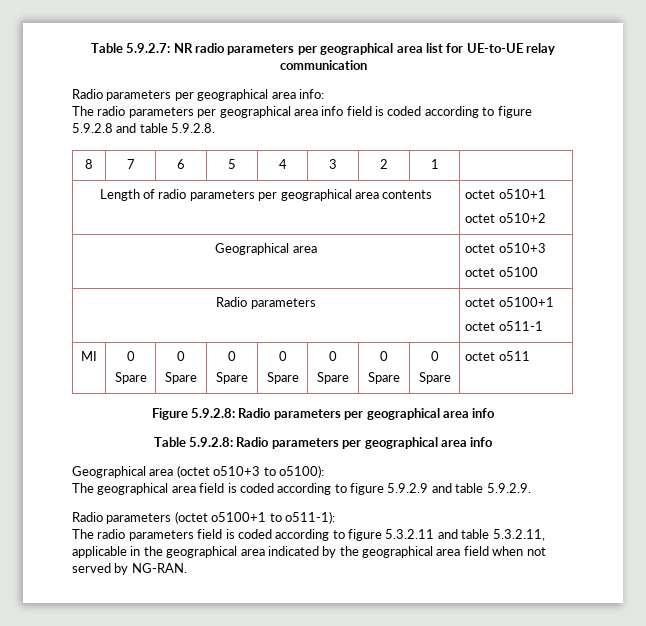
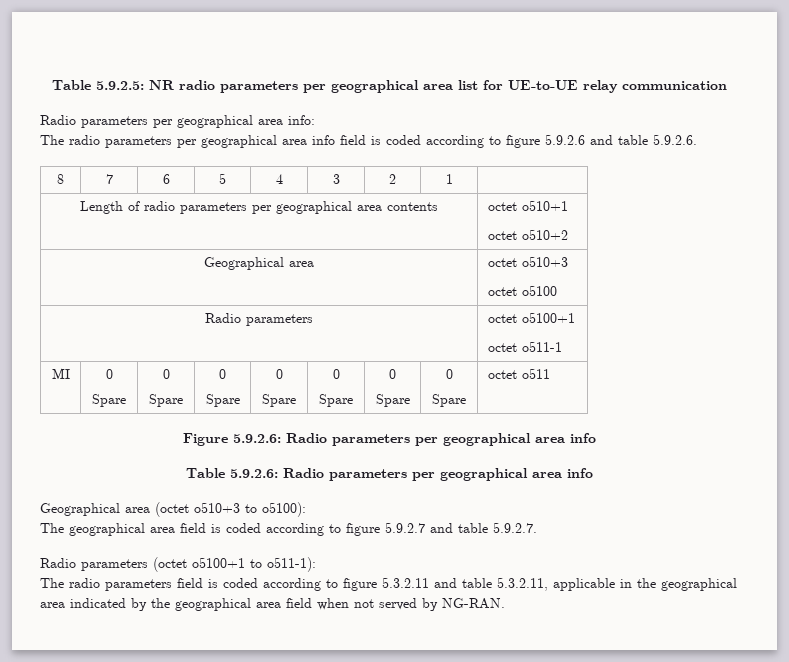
- Table 5.9.2.7: NR radio parameters per geographical area list for UE-to-UE relay communication
+ Table 5.9.2.5: NR radio parameters per geographical area list for UE-to-UE relay communication
- The radio parameters per geographical area info field is coded according to figure 5.9.2.8 and table 5.9.2.8.
+ The radio parameters per geographical area info field is coded according to figure 5.9.2.6 and table 5.9.2.6.
- Figure 5.9.2.8: Radio parameters per geographical area info
+ Figure 5.9.2.6: Radio parameters per geographical area info
- Table 5.9.2.8: Radio parameters per geographical area info
+ Table 5.9.2.6: Radio parameters per geographical area info
- The geographical area field is coded according to figure 5.9.2.9 and table 5.9.2.9.
+ The geographical area field is coded according to figure 5.9.2.7 and table 5.9.2.7.

